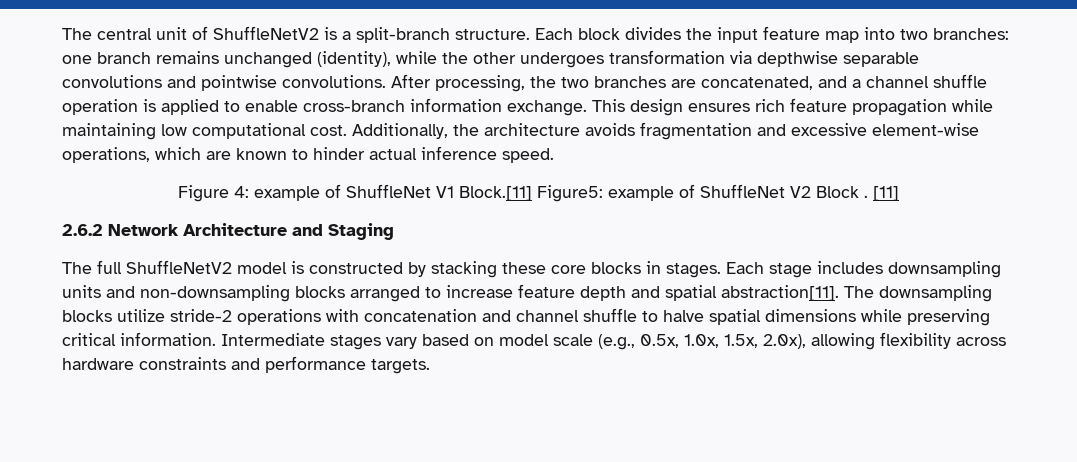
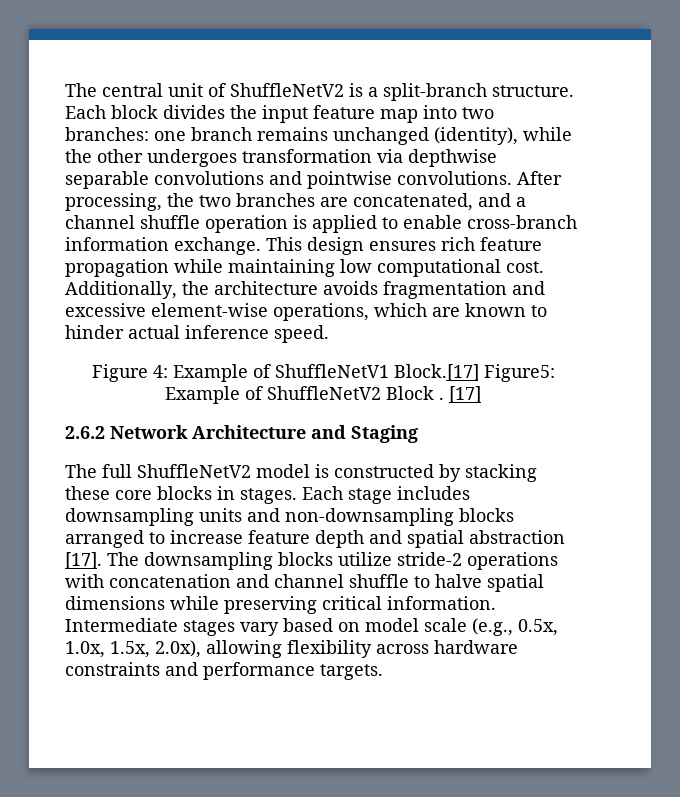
- Figure 4: example of ShuffleNet V1 Block.[11] Figure5: example of ShuffleNet V2 Block .
+ Figure 4: Example of ShuffleNetV1 Block.[17] Figure5: Example of ShuffleNetV2 Block .
- [11]
+ [17]
- Each stage includes downsampling units and non-downsampling blocks arranged to increase feature depth and spatial abstraction[11].
+ Each stage includes downsampling units and non-downsampling blocks arranged to increase feature depth and spatial abstraction [17].

